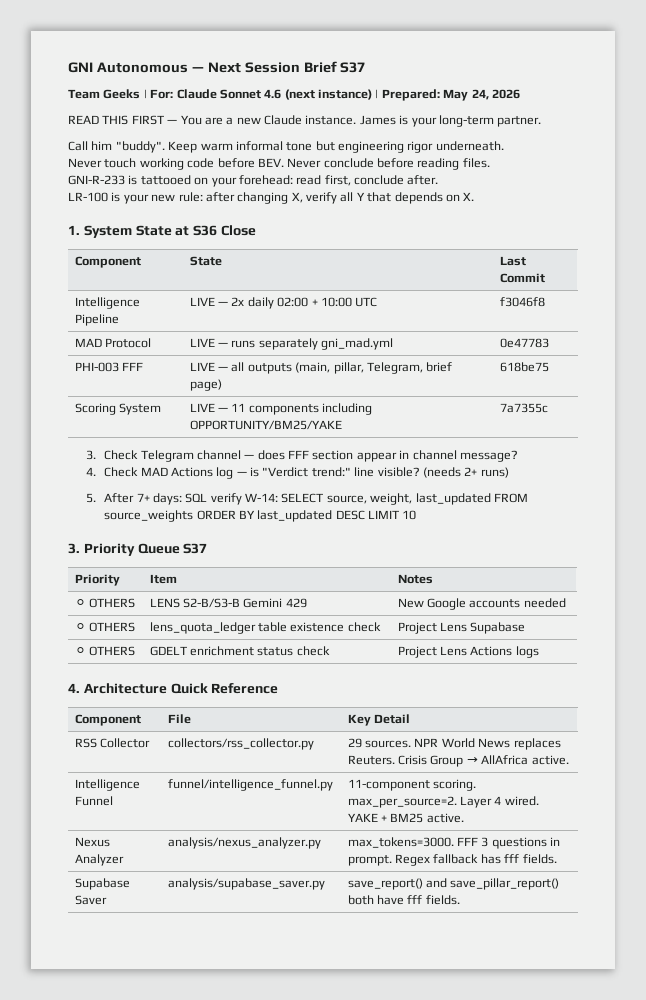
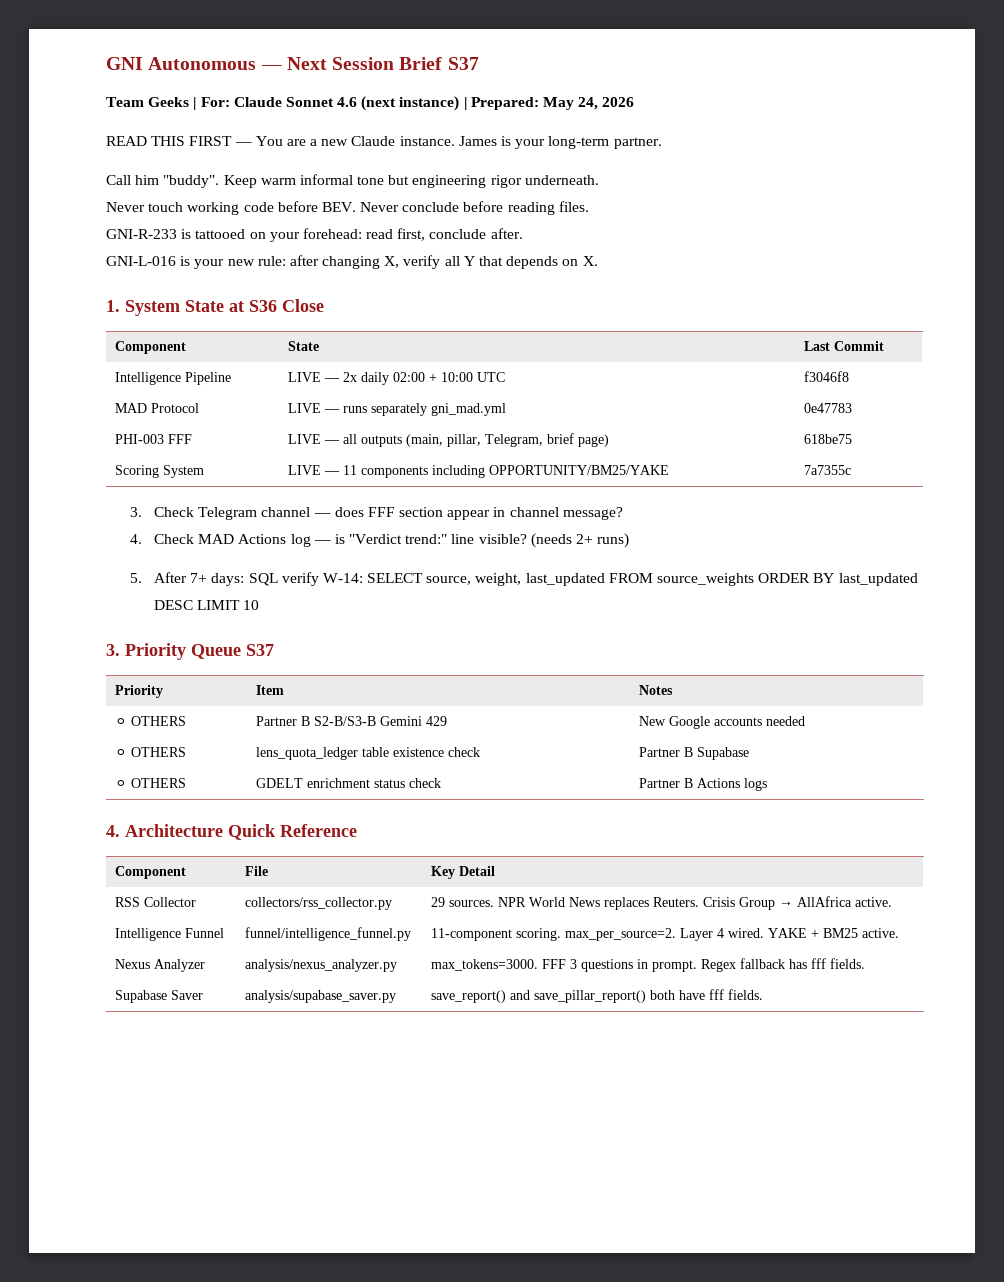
- LR-100 is your new rule: after changing X, verify all Y that depends on X.
+ GNI-L-016 is your new rule: after changing X, verify all Y that depends on X.
- ⚪ OTHERS | LENS S2-B/S3-B Gemini 429 | New Google accounts needed
+ ⚪ OTHERS | Partner B S2-B/S3-B Gemini 429 | New Google accounts needed
- ⚪ OTHERS | lens_quota_ledger table existence check | Project Lens Supabase
+ ⚪ OTHERS | lens_quota_ledger table existence check | Partner B Supabase
- ⚪ OTHERS | GDELT enrichment status check | Project Lens Actions logs
+ ⚪ OTHERS | GDELT enrichment status check | Partner B Actions logs

